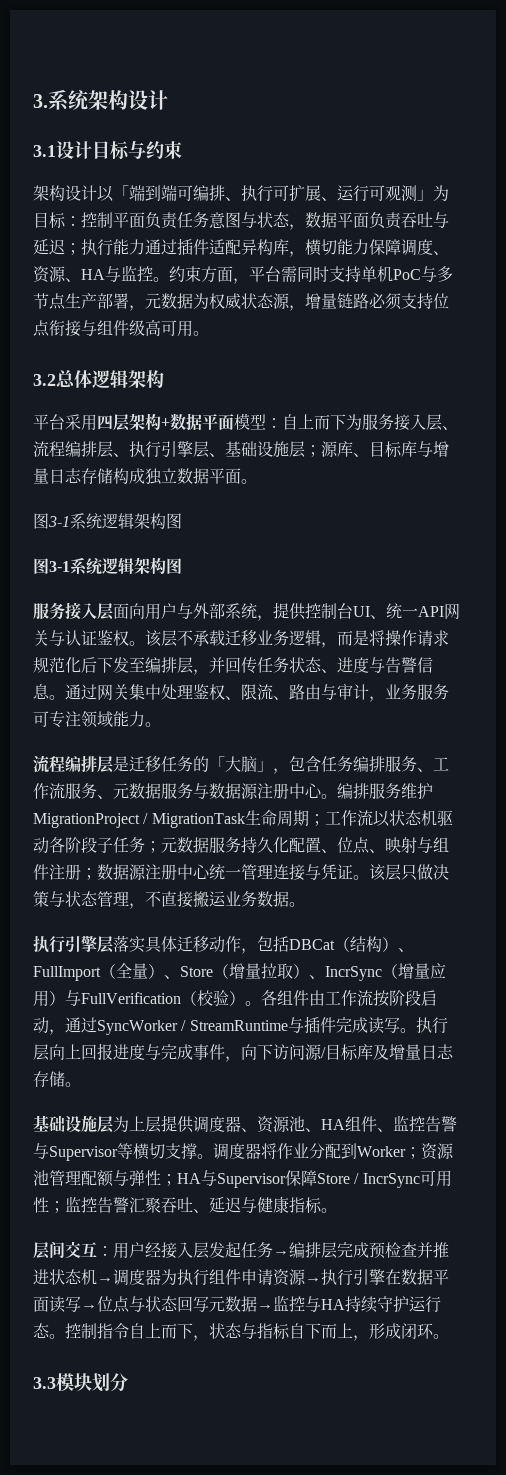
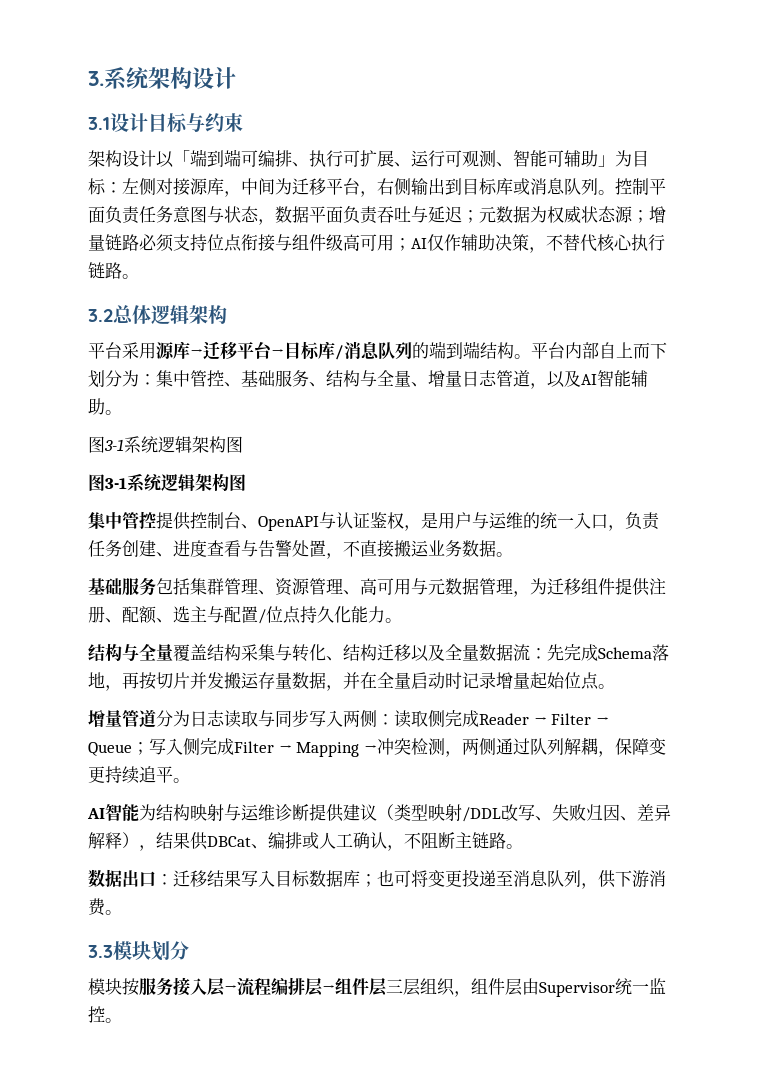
- 架构设计以「端到端可编排、执行可扩展、运行可观测」为目标：控制平面负责任务意图与状态，数据平面负责吞吐与延迟；执行能力通过插件适配异构库，横切能力保障调度、资源、HA与监控。约束方面，平台需同时支持单机PoC与多节点生产部署，元数据为权威状态源，增量链路必须支持位点衔接与组件级高可用。
+ 架构设计以「端到端可编排、执行可扩展、运行可观测、智能可辅助」为目标：左侧对接源库，中间为迁移平台，右侧输出到目标库或消息队列。控制平面负责任务意图与状态，数据平面负责吞吐与延迟；元数据为权威状态源；增量链路必须支持位点衔接与组件级高可用；AI仅作辅助决策，不替代核心执行链路。
- 平台采用四层架构+数据平面模型：自上而下为服务接入层、流程编排层、执行引擎层、基础设施层；源库、目标库与增量日志存储构成独立数据平面。
+ 平台采用源库→迁移平台→目标库/消息队列的端到端结构。平台内部自上而下划分为：集中管控、基础服务、结构与全量、增量日志管道，以及AI智能辅助。
- 服务接入层面向用户与外部系统，提供控制台UI、统一API网关与认证鉴权。该层不承载迁移业务逻辑，而是将操作请求规范化后下发至编排层，并回传任务状态、进度与告警信息。通过网关集中处理鉴权、限流、路由与审计，业务服务可专注领域能力。
- 流程编排层是迁移任务的「大脑」，包含任务编排服务、工作流服务、元数据服务与数据源注册中心。编排服务维护MigrationProject / MigrationTask生命周期；工作流以状态机驱动各阶段子任务；元数据服务持久化配置、位点、映射与组件注册；数据源注册中心统一管理连接与凭证。该层只做决策与状态管理，不直接搬运业务数据。
+ 集中管控提供控制台、OpenAPI与认证鉴权，是用户与运维的统一入口，负责任务创建、进度查看与告警处置，不直接搬运业务数据。
- 执行引擎层落实具体迁移动作，包括DBCat（结构）、FullImport（全量）、Store（增量拉取）、IncrSync（增量应用）与FullVerification（校验）。各组件由工作流按阶段启动，通过SyncWorker / StreamRuntime与插件完成读写。执行层向上回报进度与完成事件，向下访问源/目标库及增量日志存储。
- 基础设施层为上层提供调度器、资源池、HA组件、监控告警与Supervisor等横切支撑。调度器将作业分配到Worker；资源池管理配额与弹性；HA与Supervisor保障Store / IncrSync可用性；监控告警汇聚吞吐、延迟与健康指标。
- 层间交互：用户经接入层发起任务→编排层完成预检查并推进状态机→调度器为执行组件申请资源→执行引擎在数据平面读写→位点与状态回写元数据→监控与HA持续守护运行态。控制指令自上而下，状态与指标自下而上，形成闭环。
+ 基础服务包括集群管理、资源管理、高可用与元数据管理，为迁移组件提供注册、配额、选主与配置/位点持久化能力。
+ 结构与全量覆盖结构采集与转化、结构迁移以及全量数据流：先完成Schema落地，再按切片并发搬运存量数据，并在全量启动时记录增量起始位点。
+ 增量管道分为日志读取与同步写入两侧：读取侧完成Reader → Filter → Queue；写入侧完成Filter → Mapping →冲突检测，两侧通过队列解耦，保障变更持续追平。
+ AI智能为结构映射与运维诊断提供建议（类型映射/DDL改写、失败归因、差异解释），结果供DBCat、编排或人工确认，不阻断主链路。
+ 数据出口：迁移结果写入目标数据库；也可将变更投递至消息队列，供下游消费。
  3.3模块划分
+ 模块按服务接入层→流程编排层→组件层三层组织，组件层由Supervisor统一监控。

